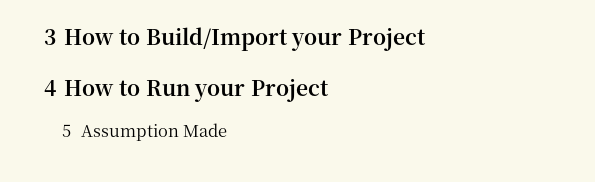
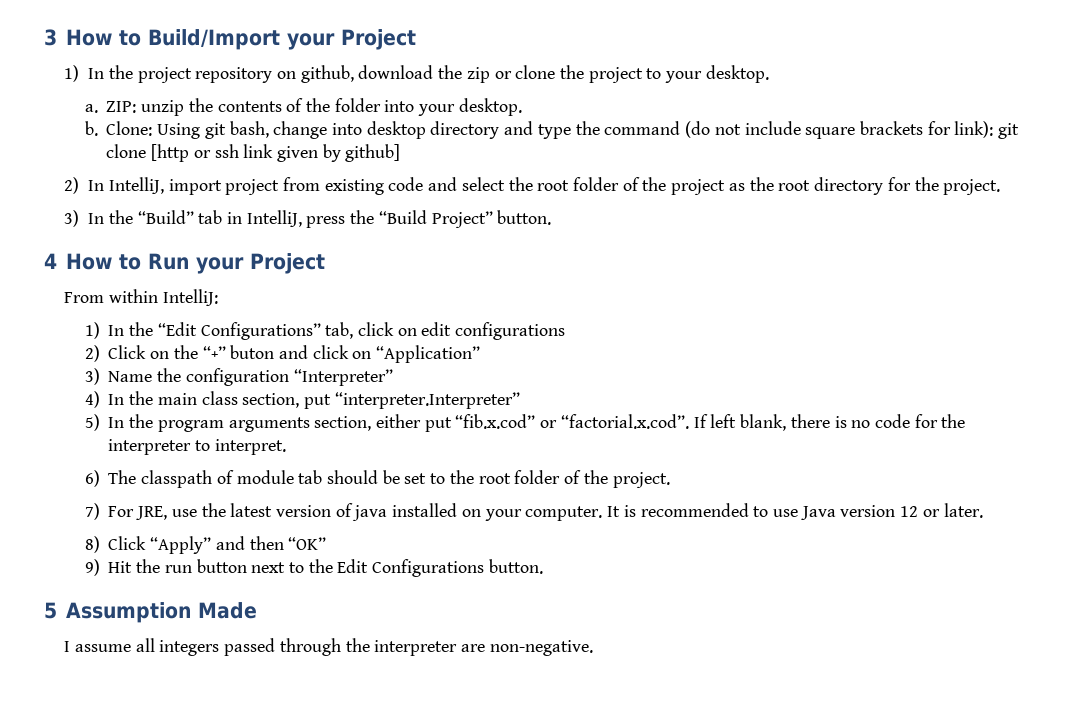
+ 1) In the project repository on github, download the zip or clone the project to your desktop.
+ a. ZIP: unzip the contents of the folder into your desktop.
+ b. Clone: Using git bash, change into desktop directory and type the command (do not include square brackets for link): git clone [http or ssh link given by github]
+ 2) In IntelliJ, import project from existing code and select the root folder of the project as the root directory for the project.
+ 3) In the “Build” tab in IntelliJ, press the “Build Project” button.
+ From within IntelliJ:
+ 1) In the “Edit Configurations” tab, click on edit configurations
+ 2) Click on the “+” buton and click on “Application”
+ 3) Name the configuration “Interpreter”
+ 4) In the main class section, put “interpreter.Interpreter”
+ 5) In the program arguments section, either put “fib.x.cod” or “factorial.x.cod”. If left blank, there is no code for the interpreter to interpret.
+ 6) The classpath of module tab should be set to the root folder of the project.
+ 7) For JRE, use the latest version of java installed on your computer. It is recommended to use Java version 12 or later.
+ 8) Click “Apply” and then “OK”
+ 9) Hit the run button next to the Edit Configurations button.
  5 Assumption Made
+ I assume all integers passed through the interpreter are non-negative.

